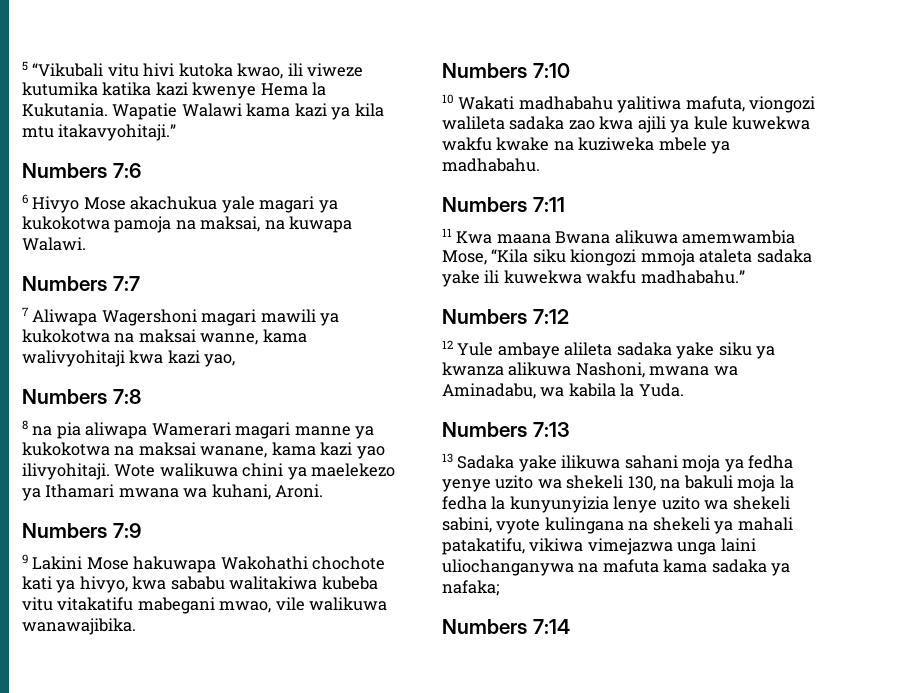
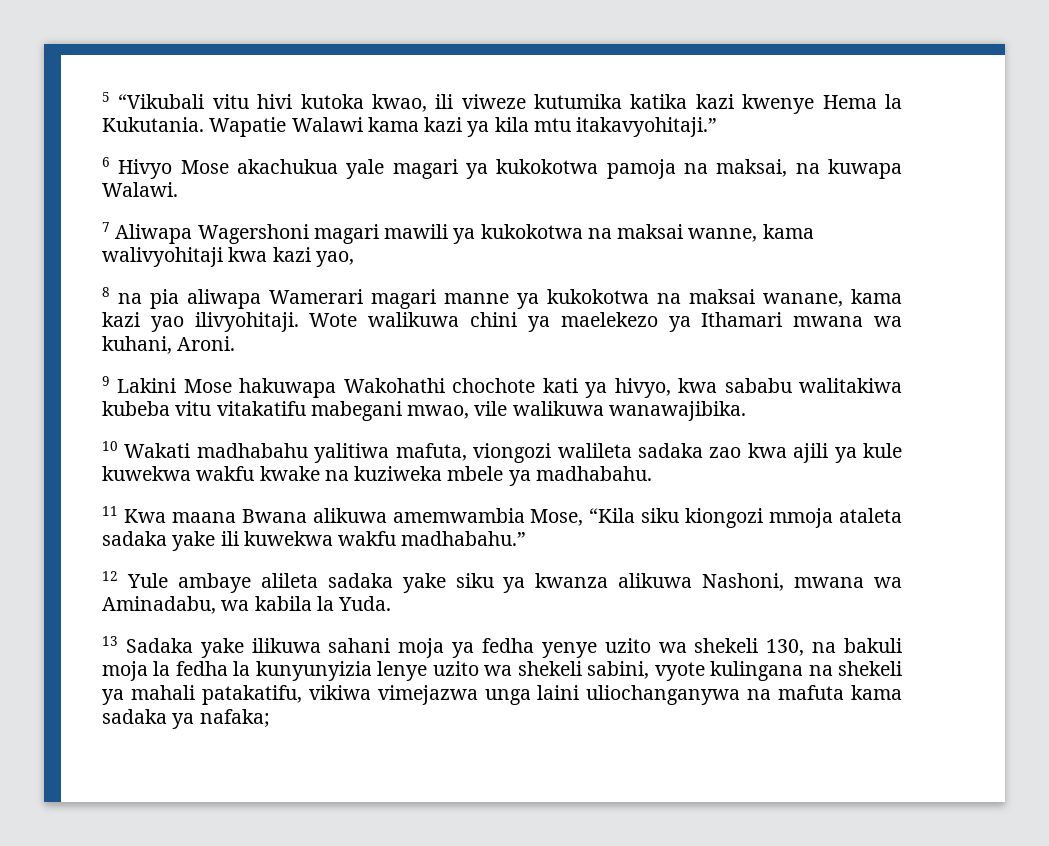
- Numbers 7:6
- Numbers 7:7
- Numbers 7:8
- Numbers 7:9
- Numbers 7:10
- Numbers 7:11
- Numbers 7:12
- Numbers 7:13
- Numbers 7:14

